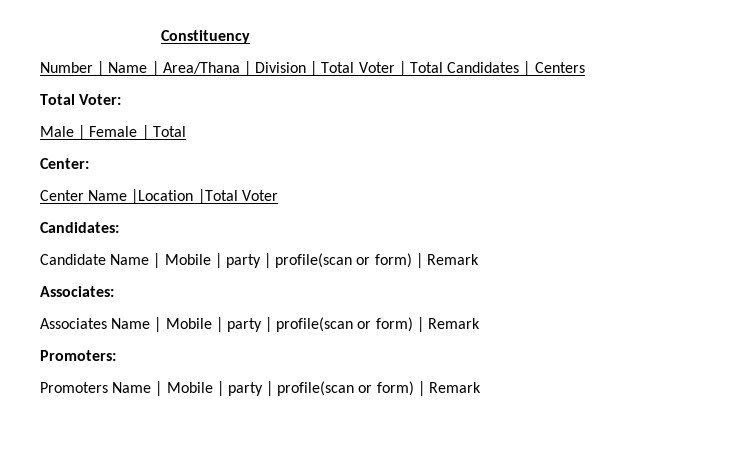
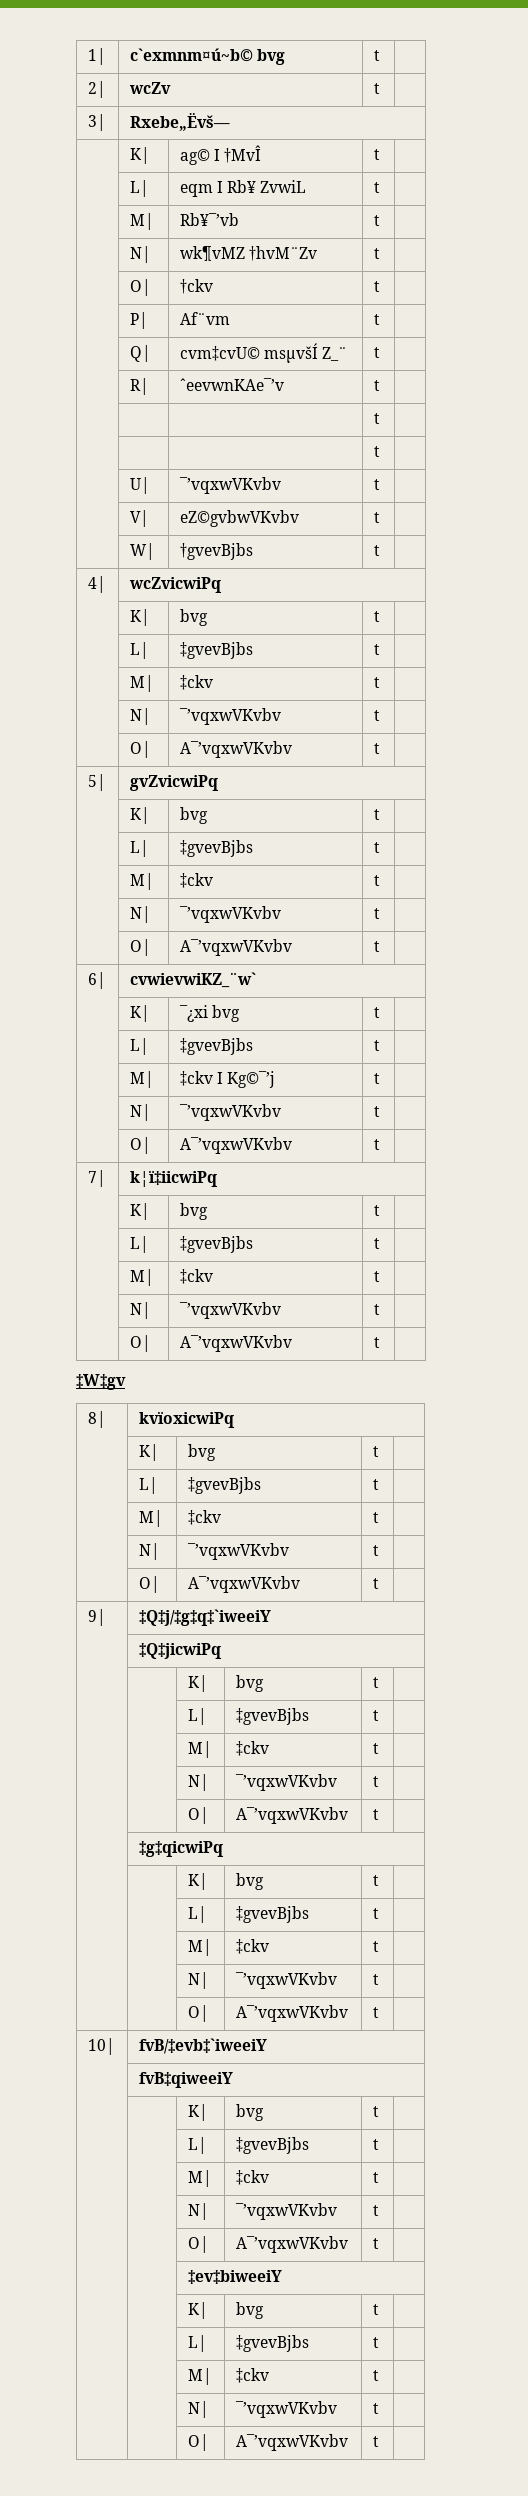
- Constituency
- Number | Name | Area/Thana | Division | Total Voter | Total Candidates | Centers
- Total Voter:
- Male | Female | Total
- Center:
- Center Name |Location |Total Voter
- Candidates:
- Candidate Name | Mobile | party | profile(scan or form) | Remark
- Associates:
- Associates Name | Mobile | party | profile(scan or form) | Remark
- Promoters:
- Promoters Name | Mobile | party | profile(scan or form) | Remark
+ 1| | c`exmnm¤ú~b© bvg | t |
+ 2| | wcZv | t |
+ 3| | Rxebe„Ëvš—
+ | K| | ag© I †MvÎ | t |
+ | L| | eqm I Rb¥ ZvwiL | t |
+ | M| | Rb¥¯’vb | t |
+ | N| | wk¶vMZ †hvM¨Zv | t |
+ | O| | †ckv | t |
+ | P| | Af¨vm | t |
+ | Q| | cvm‡cvU© msµvšÍ Z_¨ | t |
+ | R| | ˆeevwnKAe¯’v | t |
+ | | | t |
+ | | | t |
+ | U| | ¯’vqxwVKvbv | t |
+ | V| | eZ©gvbwVKvbv | t |
+ | W| | †gvevBjbs | t |
+ 4| | wcZvicwiPq
+ | K| | bvg | t |
+ | L| | ‡gvevBjbs | t |
+ | M| | ‡ckv | t |
+ | N| | ¯’vqxwVKvbv | t |
+ | O| | A¯’vqxwVKvbv | t |
+ 5| | gvZvicwiPq
+ | K| | bvg | t |
+ | L| | ‡gvevBjbs | t |
+ | M| | ‡ckv | t |
+ | N| | ¯’vqxwVKvbv | t |
+ | O| | A¯’vqxwVKvbv | t |
+ 6| | cvwievwiKZ_¨w`
+ | K| | ¯¿xi bvg | t |
+ | L| | ‡gvevBjbs | t |
+ | M| | ‡ckv I Kg©¯’j | t |
+ | N| | ¯’vqxwVKvbv | t |
+ | O| | A¯’vqxwVKvbv | t |
+ 7| | k¦ï‡iicwiPq
+ | K| | bvg | t |
+ | L| | ‡gvevBjbs | t |
+ | M| | ‡ckv | t |
+ | N| | ¯’vqxwVKvbv | t |
+ | O| | A¯’vqxwVKvbv | t |
+ ‡W‡gv
+ 8| | kvïoxicwiPq
+ | K| | bvg | t |
+ | L| | ‡gvevBjbs | t |
+ | M| | ‡ckv | t |
+ | N| | ¯’vqxwVKvbv | t |
+ | O| | A¯’vqxwVKvbv | t |
+ 9| | ‡Q‡j/‡g‡q‡`iweeiY
+ | ‡Q‡jicwiPq
+ | | K| | bvg | t |
+ | | L| | ‡gvevBjbs | t |
+ | | M| | ‡ckv | t |
+ | | N| | ¯’vqxwVKvbv | t |
+ | | O| | A¯’vqxwVKvbv | t |
+ | ‡g‡qicwiPq
+ | | K| | bvg | t |
+ | | L| | ‡gvevBjbs | t |
+ | | M| | ‡ckv | t |
+ | | N| | ¯’vqxwVKvbv | t |
+ | | O| | A¯’vqxwVKvbv | t |
+ 10| | fvB/‡evb‡`iweeiY
+ | fvB‡qiweeiY
+ | | K| | bvg | t |
+ | | L| | ‡gvevBjbs | t |
+ | | M| | ‡ckv | t |
+ | | N| | ¯’vqxwVKvbv | t |
+ | | O| | A¯’vqxwVKvbv | t |
+ | | ‡ev‡biweeiY
+ | | K| | bvg | t |
+ | | L| | ‡gvevBjbs | t |
+ | | M| | ‡ckv | t |
+ | | N| | ¯’vqxwVKvbv | t |
+ | | O| | A¯’vqxwVKvbv | t |

